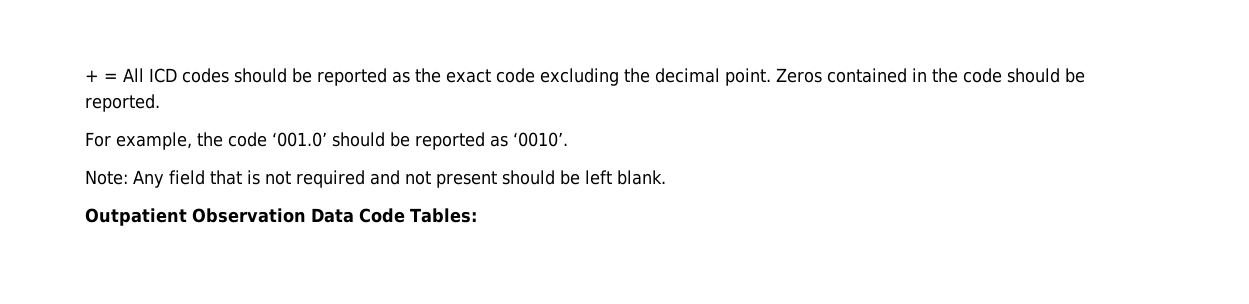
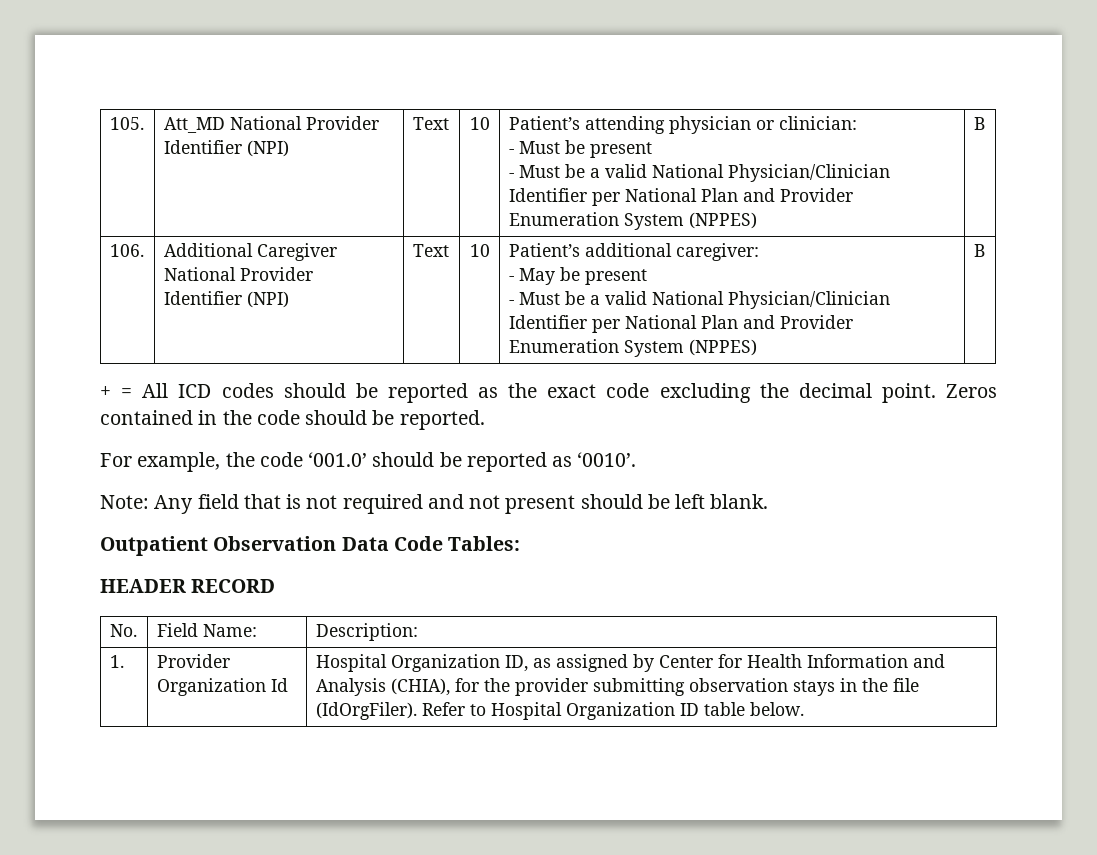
+ 105. | Att_MD National Provider Identifier (NPI) | Text | 10 | Patient’s attending physician or clinician:
+ - Must be present
+ - Must be a valid National Physician/Clinician Identifier per National Plan and Provider Enumeration System (NPPES) | B
+ 106. | Additional Caregiver National Provider Identifier (NPI) | Text | 10 | Patient’s additional caregiver:
+ - May be present
+ - Must be a valid National Physician/Clinician Identifier per National Plan and Provider Enumeration System (NPPES) | B
+ HEADER RECORD
+ No. | Field Name: | Description:
+ 1. | Provider Organization Id | Hospital Organization ID, as assigned by Center for Health Information and Analysis (CHIA), for the provider submitting observation stays in the file (IdOrgFiler). Refer to Hospital Organization ID table below.

